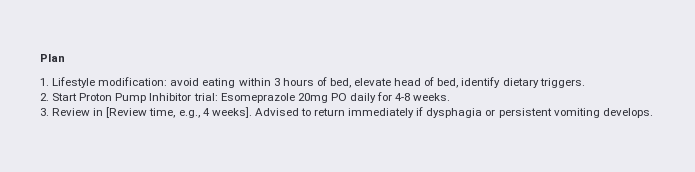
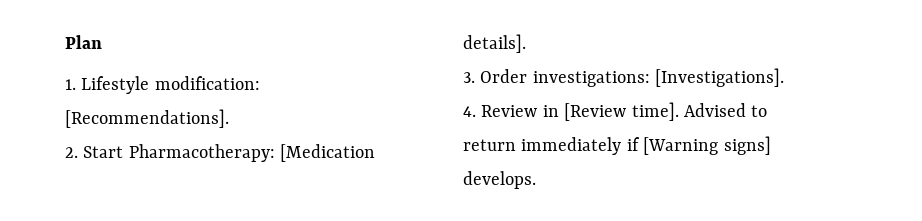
- 1. Lifestyle modification: avoid eating within 3 hours of bed, elevate head of bed, identify dietary triggers.
- 2. Start Proton Pump Inhibitor trial: Esomeprazole 20mg PO daily for 4-8 weeks.
- 3. Review in [Review time, e.g., 4 weeks].
+ 1. Lifestyle modification: [Recommendations].
+ 2. Start Pharmacotherapy: [Medication details].
+ 3. Order investigations: [Investigations].
+ 4. Review in [Review time].
- Advised to return immediately if dysphagia or persistent vomiting develops.
+ Advised to return immediately if [Warning signs] develops.

